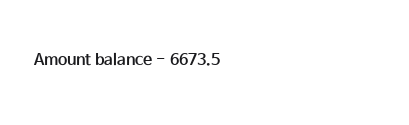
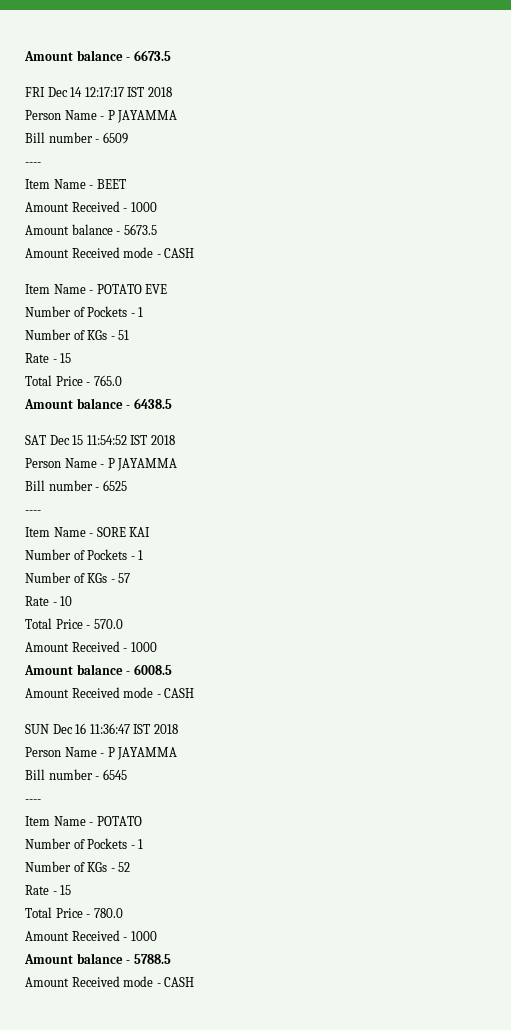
+ FRI Dec 14 12:17:17 IST 2018
+ Person Name - P JAYAMMA
+ Bill number - 6509
+ ----
+ Item Name - BEET
+ Amount Received - 1000
+ Amount balance - 5673.5
+ Amount Received mode - CASH
+ Item Name - POTATO EVE
+ Number of Pockets - 1
+ Number of KGs - 51
+ Rate - 15
+ Total Price - 765.0
+ Amount balance - 6438.5
+ SAT Dec 15 11:54:52 IST 2018
+ Person Name - P JAYAMMA
+ Bill number - 6525
+ ----
+ Item Name - SORE KAI
+ Number of Pockets - 1
+ Number of KGs - 57
+ Rate - 10
+ Total Price - 570.0
+ Amount Received - 1000
+ Amount balance - 6008.5
+ Amount Received mode - CASH
+ SUN Dec 16 11:36:47 IST 2018
+ Person Name - P JAYAMMA
+ Bill number - 6545
+ ----
+ Item Name - POTATO
+ Number of Pockets - 1
+ Number of KGs - 52
+ Rate - 15
+ Total Price - 780.0
+ Amount Received - 1000
+ Amount balance - 5788.5
+ Amount Received mode - CASH

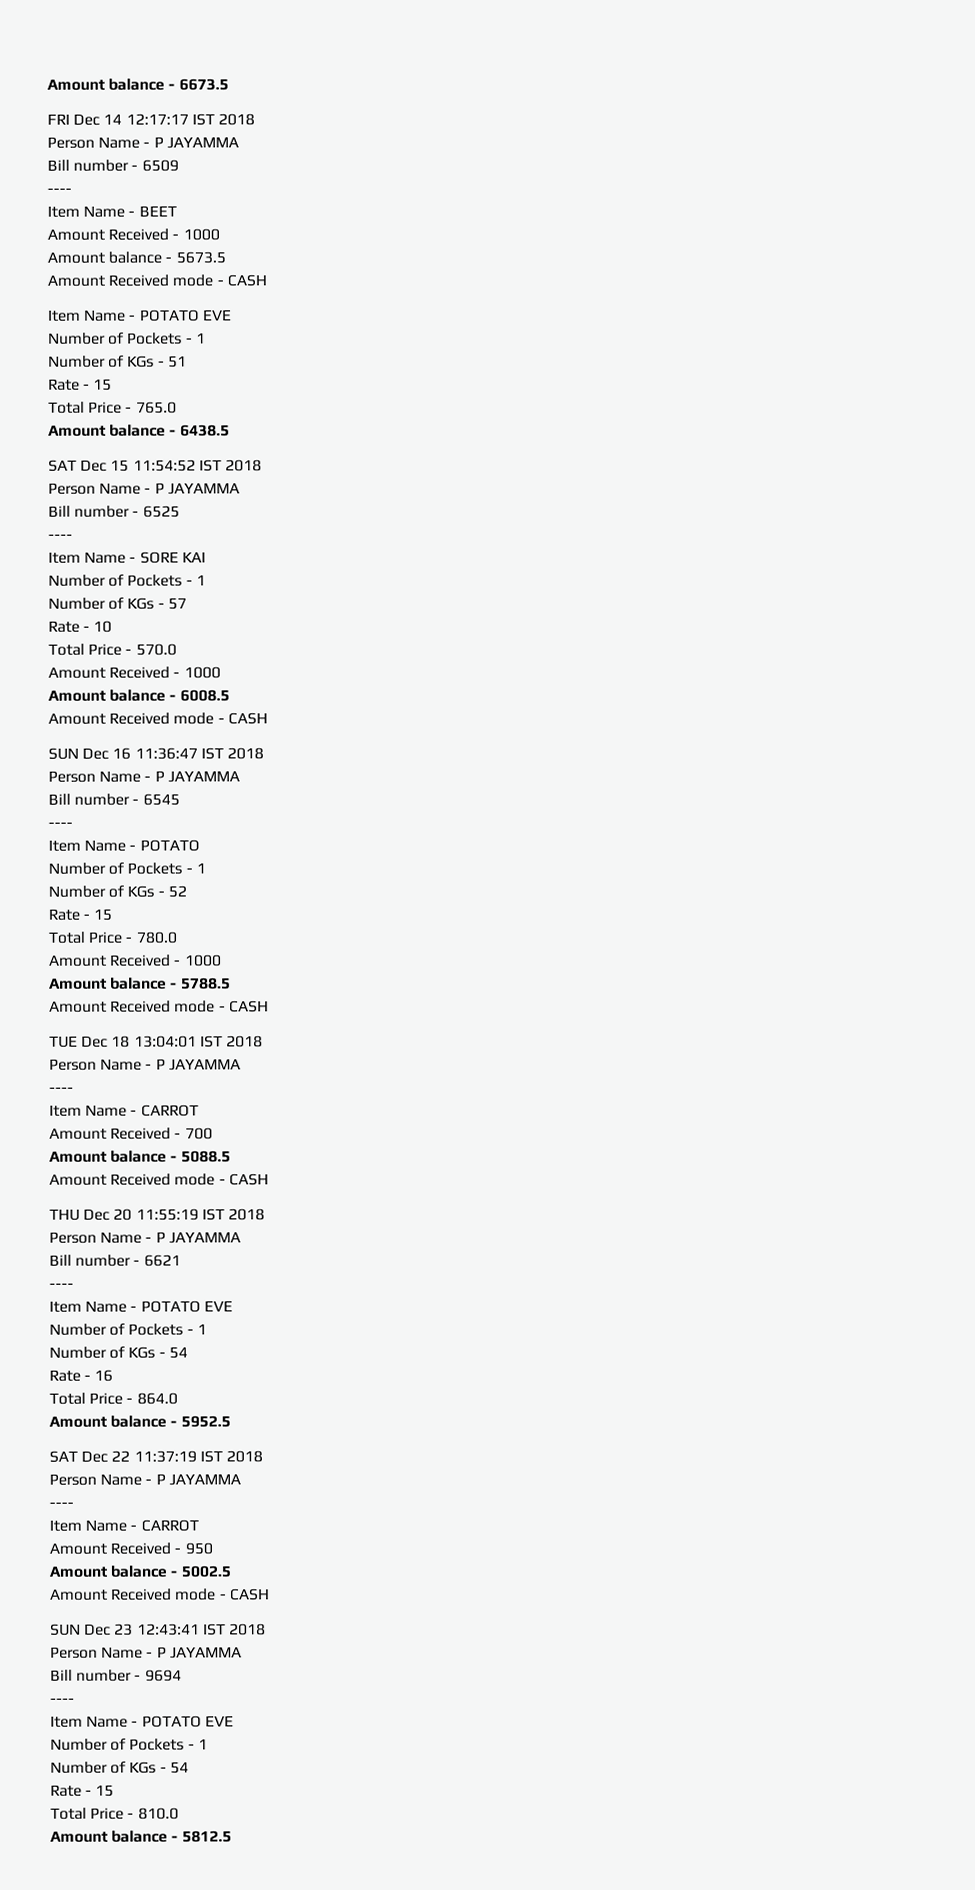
+ TUE Dec 18 13:04:01 IST 2018
+ Person Name - P JAYAMMA
+ ----
+ Item Name - CARROT
+ Amount Received - 700
+ Amount balance - 5088.5
+ Amount Received mode - CASH
+ THU Dec 20 11:55:19 IST 2018
+ Person Name - P JAYAMMA
+ Bill number - 6621
+ ----
+ Item Name - POTATO EVE
+ Number of Pockets - 1
+ Number of KGs - 54
+ Rate - 16
+ Total Price - 864.0
+ Amount balance - 5952.5
+ SAT Dec 22 11:37:19 IST 2018
+ Person Name - P JAYAMMA
+ ----
+ Item Name - CARROT
+ Amount Received - 950
+ Amount balance - 5002.5
+ Amount Received mode - CASH
+ SUN Dec 23 12:43:41 IST 2018
+ Person Name - P JAYAMMA
+ Bill number - 9694
+ ----
+ Item Name - POTATO EVE
+ Number of Pockets - 1
+ Number of KGs - 54
+ Rate - 15
+ Total Price - 810.0
+ Amount balance - 5812.5

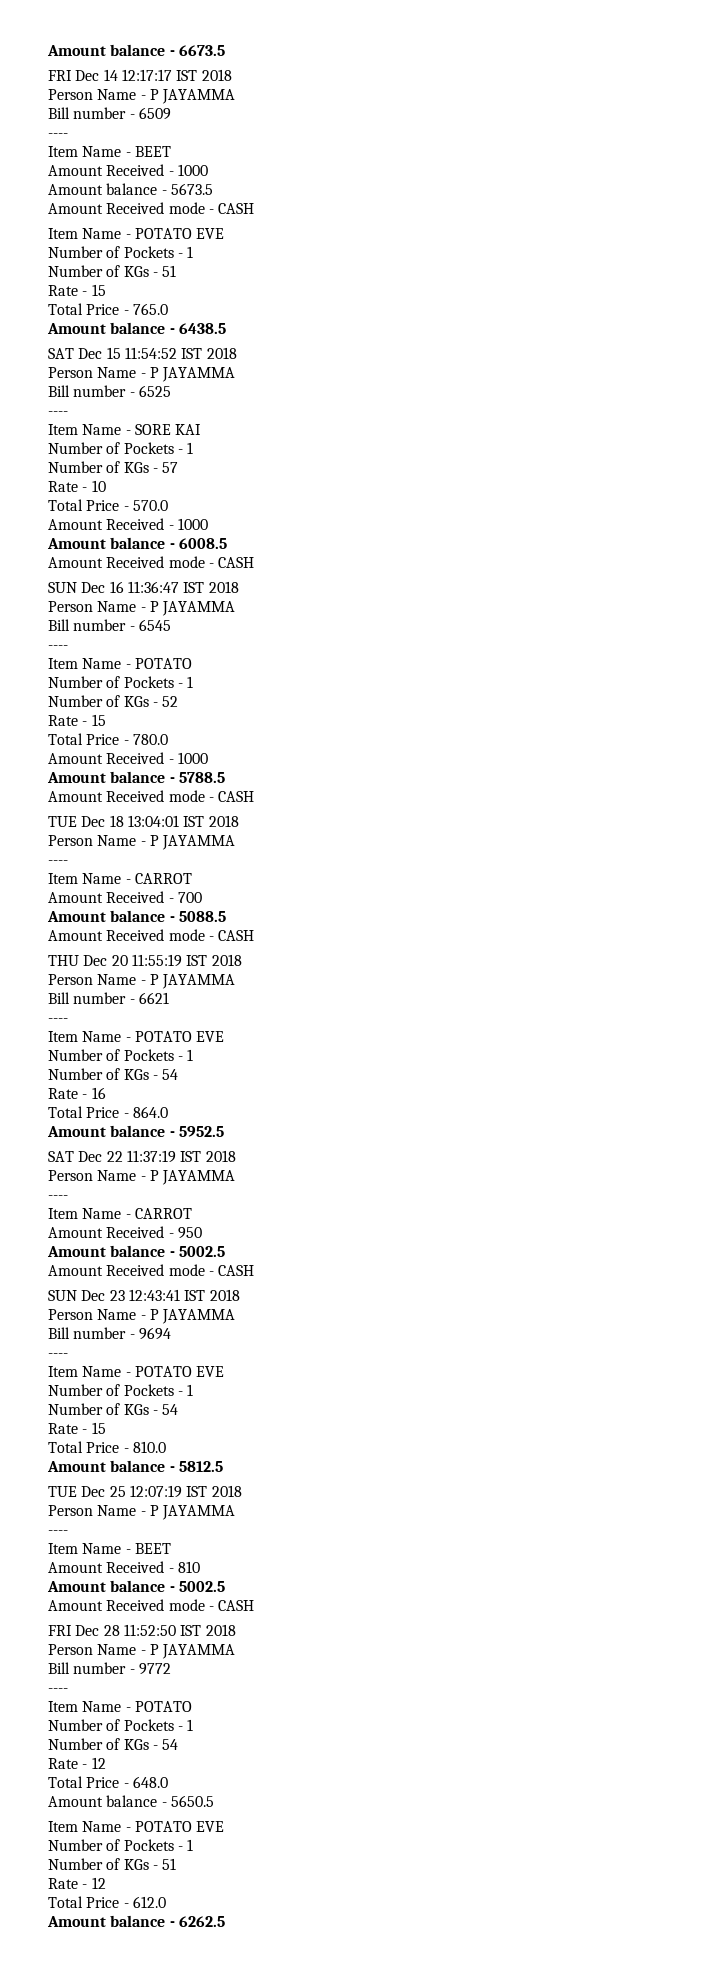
+ TUE Dec 25 12:07:19 IST 2018
+ Person Name - P JAYAMMA
+ ----
+ Item Name - BEET
+ Amount Received - 810
+ Amount balance - 5002.5
+ Amount Received mode - CASH
+ FRI Dec 28 11:52:50 IST 2018
+ Person Name - P JAYAMMA
+ Bill number - 9772
+ ----
+ Item Name - POTATO
+ Number of Pockets - 1
+ Number of KGs - 54
+ Rate - 12
+ Total Price - 648.0
+ Amount balance - 5650.5
+ Item Name - POTATO EVE
+ Number of Pockets - 1
+ Number of KGs - 51
+ Rate - 12
+ Total Price - 612.0
+ Amount balance - 6262.5

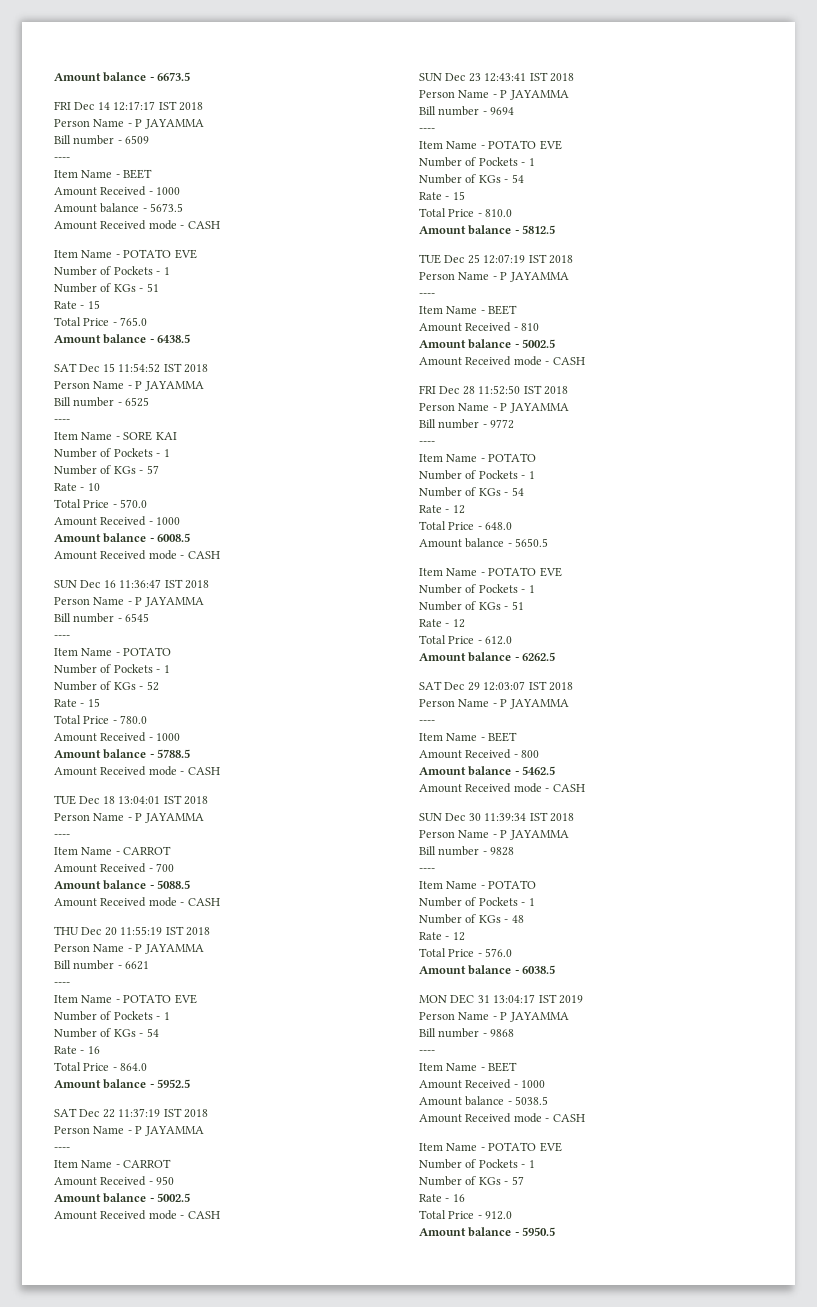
+ SAT Dec 29 12:03:07 IST 2018
+ Person Name - P JAYAMMA
+ ----
+ Item Name - BEET
+ Amount Received - 800
+ Amount balance - 5462.5
+ Amount Received mode - CASH
+ SUN Dec 30 11:39:34 IST 2018
+ Person Name - P JAYAMMA
+ Bill number - 9828
+ ----
+ Item Name - POTATO
+ Number of Pockets - 1
+ Number of KGs - 48
+ Rate - 12
+ Total Price - 576.0
+ Amount balance - 6038.5
+ MON DEC 31 13:04:17 IST 2019
+ Person Name - P JAYAMMA
+ Bill number - 9868
+ ----
+ Item Name - BEET
+ Amount Received - 1000
+ Amount balance - 5038.5
+ Amount Received mode - CASH
+ Item Name - POTATO EVE
+ Number of Pockets - 1
+ Number of KGs - 57
+ Rate - 16
+ Total Price - 912.0
+ Amount balance - 5950.5

